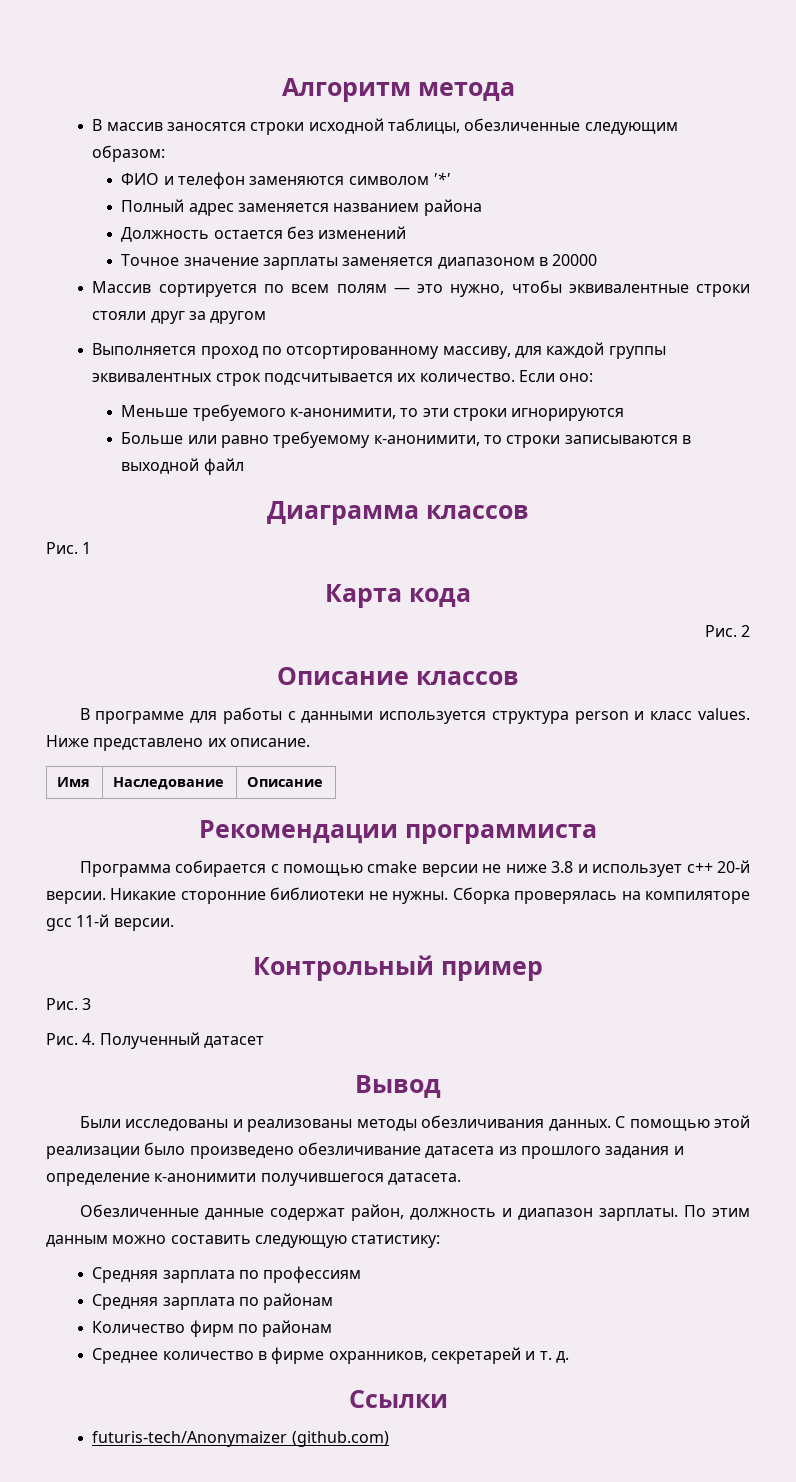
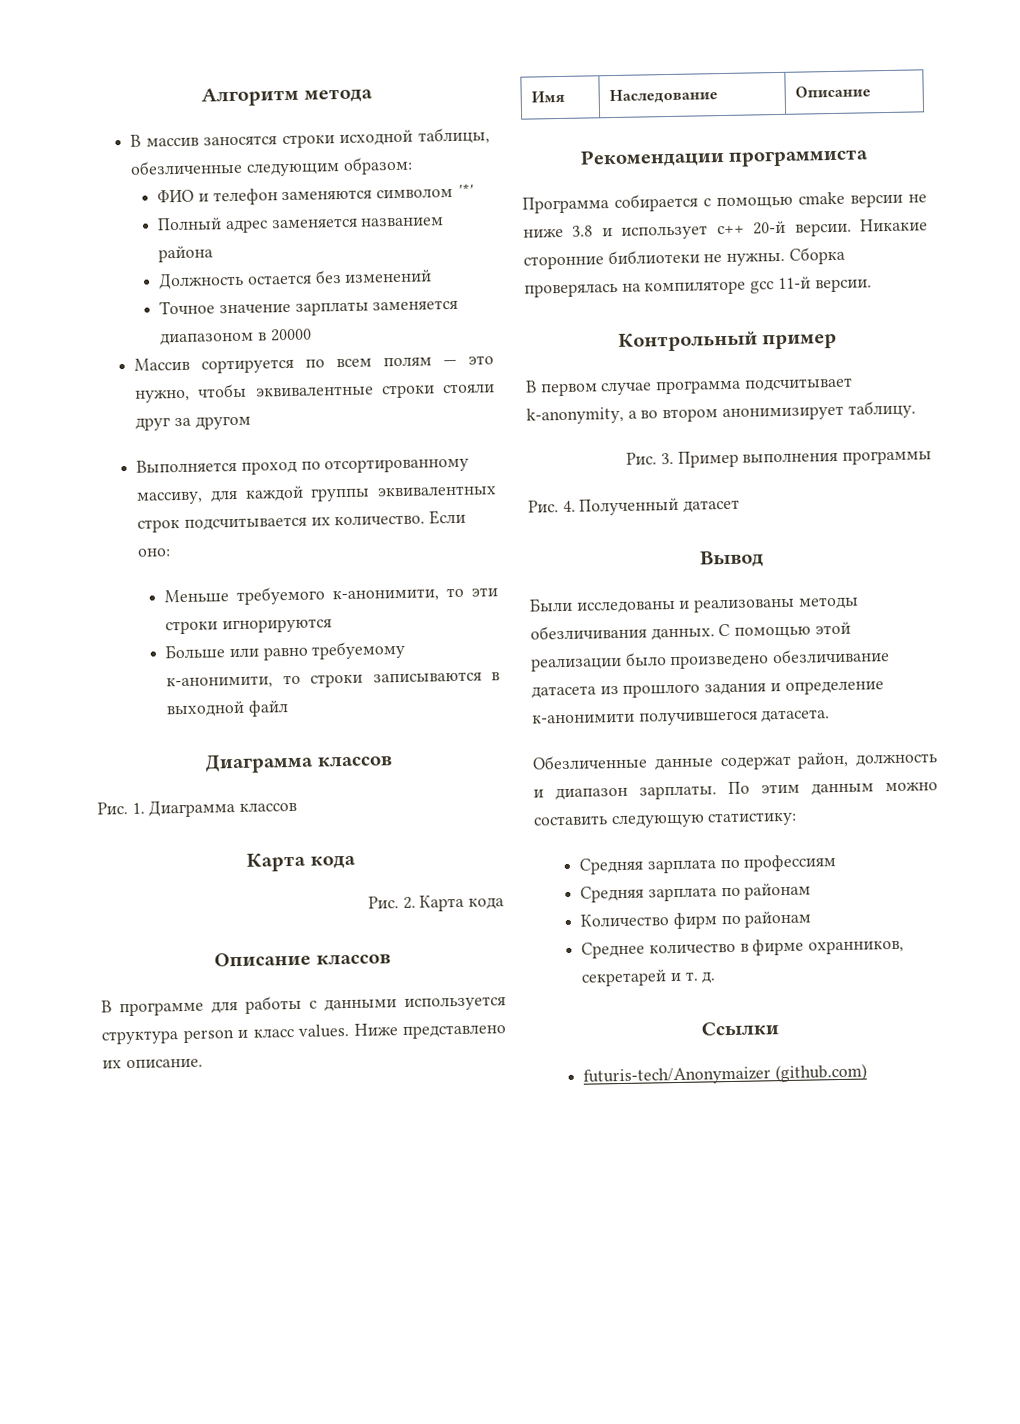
- Рис. 1
+ Рис. 1. Диаграмма классов
- Рис. 2
+ Рис. 2. Карта кода
- Рис. 3
+ В первом случае программа подсчитывает k-anonymity, а во втором анонимизирует таблицу.
+ Рис. 3. Пример выполнения программы

